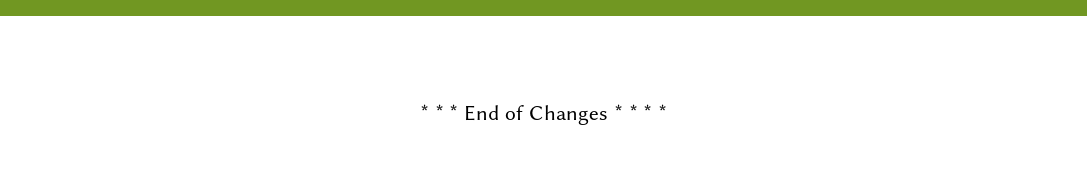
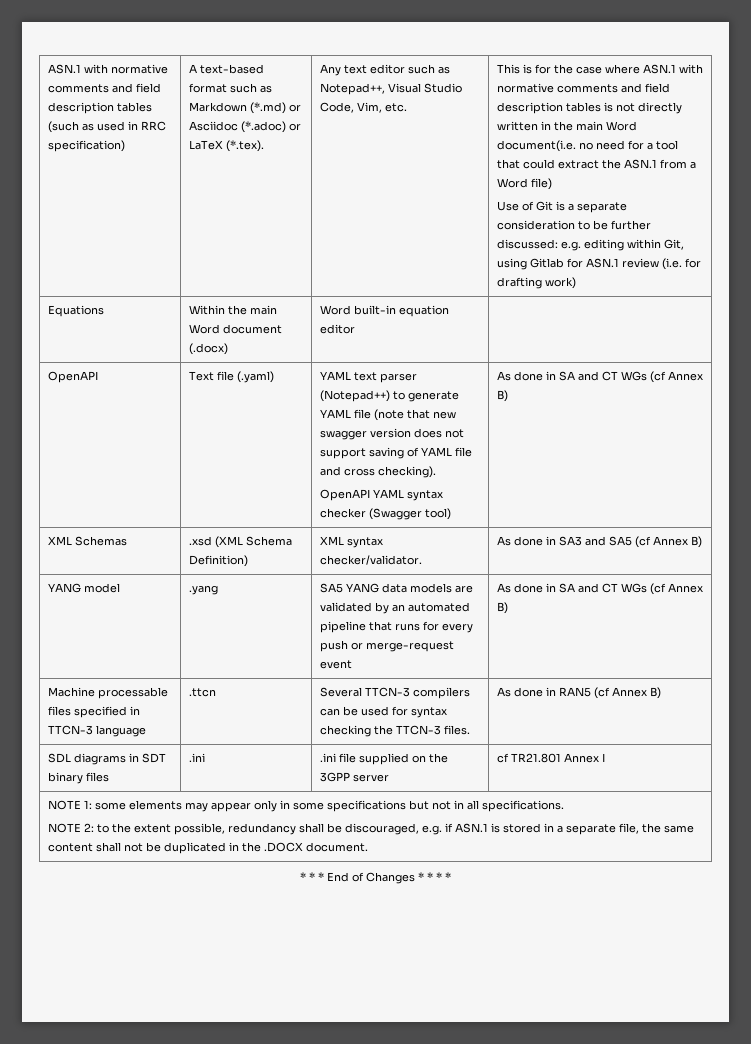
+ ASN.1 with normative comments and field description tables (such as used in RRC specification) | A text-based format such as Markdown (*.md) or Asciidoc (*.adoc) or LaTeX (*.tex). | Any text editor such as Notepad++, Visual Studio Code, Vim, etc. | This is for the case where ASN.1 with normative comments and field description tables is not directly written in the main Word document(i.e. no need for a tool that could extract the ASN.1 from a Word file)
+ Use of Git is a separate consideration to be further discussed: e.g. editing within Git, using Gitlab for ASN.1 review (i.e. for drafting work)
+ Equations | Within the main Word document (.docx) | Word built-in equation editor |
+ OpenAPI | Text file (.yaml) | YAML text parser (Notepad++) to generate YAML file (note that new swagger version does not support saving of YAML file and cross checking).
+ OpenAPI YAML syntax checker (Swagger tool) | As done in SA and CT WGs (cf Annex B)
+ XML Schemas | .xsd (XML Schema Definition) | XML syntax checker/validator. | As done in SA3 and SA5 (cf Annex B)
+ YANG model | .yang | SA5 YANG data models are validated by an automated pipeline that runs for every push or merge-request event | As done in SA and CT WGs (cf Annex B)
+ Machine processable files specified in TTCN-3 language | .ttcn | Several TTCN-3 compilers can be used for syntax checking the TTCN-3 files. | As done in RAN5 (cf Annex B)
+ SDL diagrams in SDT binary files | .ini | .ini file supplied on the 3GPP server | cf TR21.801 Annex I
+ NOTE 1: some elements may appear only in some specifications but not in all specifications.
+ NOTE 2: to the extent possible, redundancy shall be discouraged, e.g. if ASN.1 is stored in a separate file, the same content shall not be duplicated in the .DOCX document.

